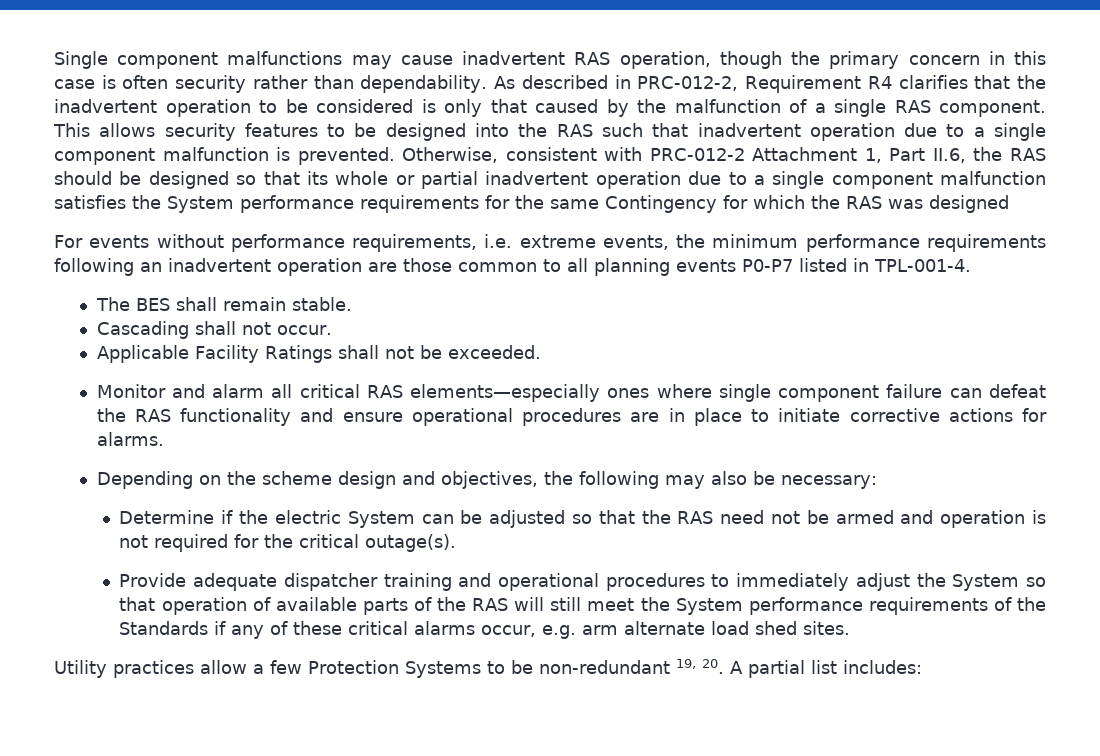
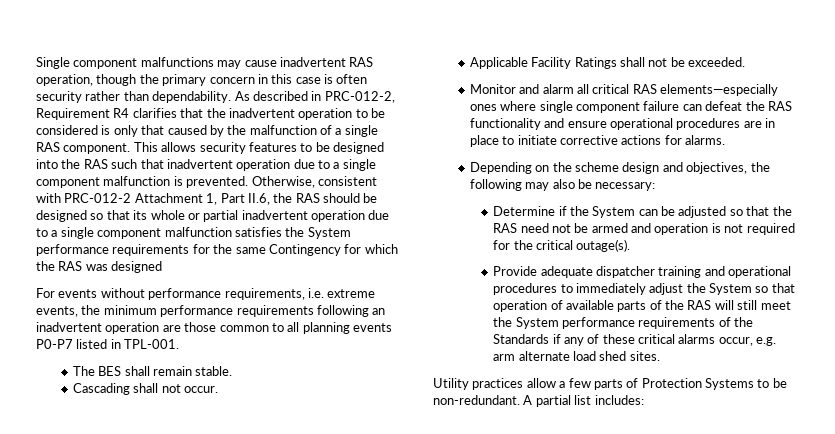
- For events without performance requirements, i.e. extreme events, the minimum performance requirements following an inadvertent operation are those common to all planning events P0-P7 listed in TPL-001-4.
+ For events without performance requirements, i.e. extreme events, the minimum performance requirements following an inadvertent operation are those common to all planning events P0-P7 listed in TPL-001.
- Determine if the electric System can be adjusted so that the RAS need not be armed and operation is not required for the critical outage(s).
+ Determine if the System can be adjusted so that the RAS need not be armed and operation is not required for the critical outage(s).
- Utility practices allow a few Protection Systems to be non-redundant 19, 20. A partial list includes:
+ Utility practices allow a few parts of Protection Systems to be non-redundant. A partial list includes:

